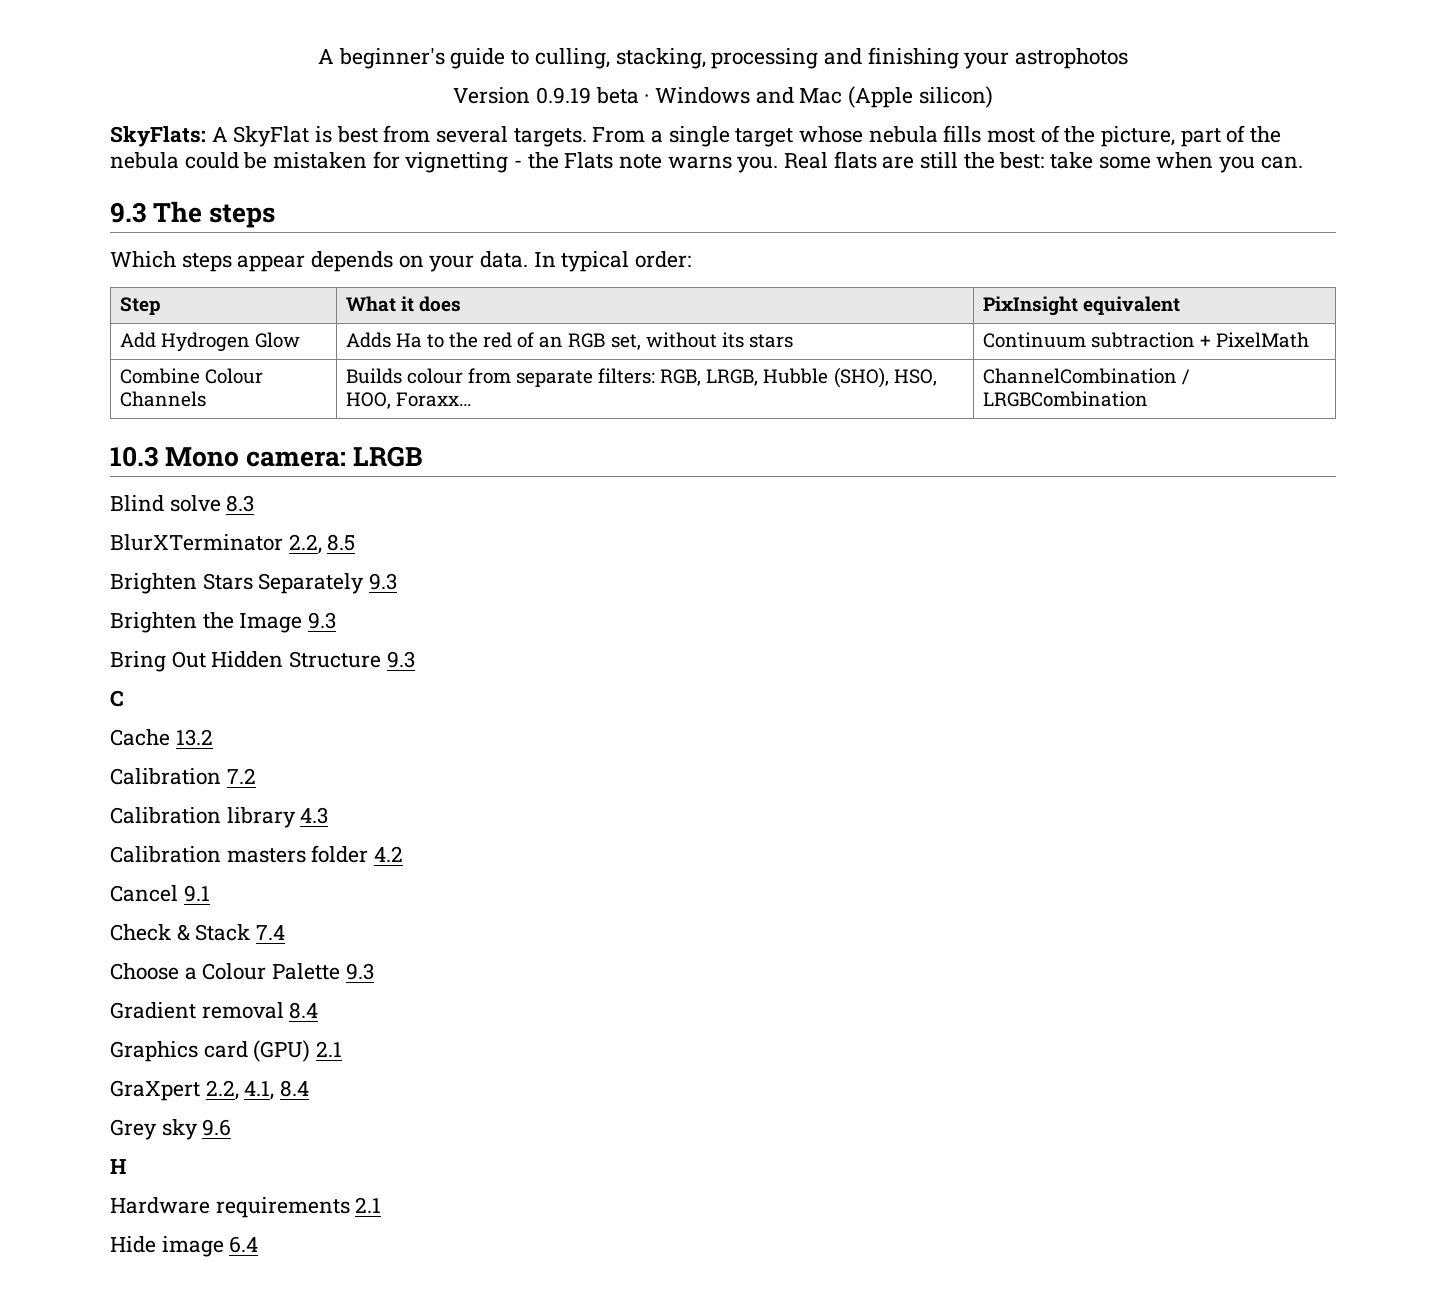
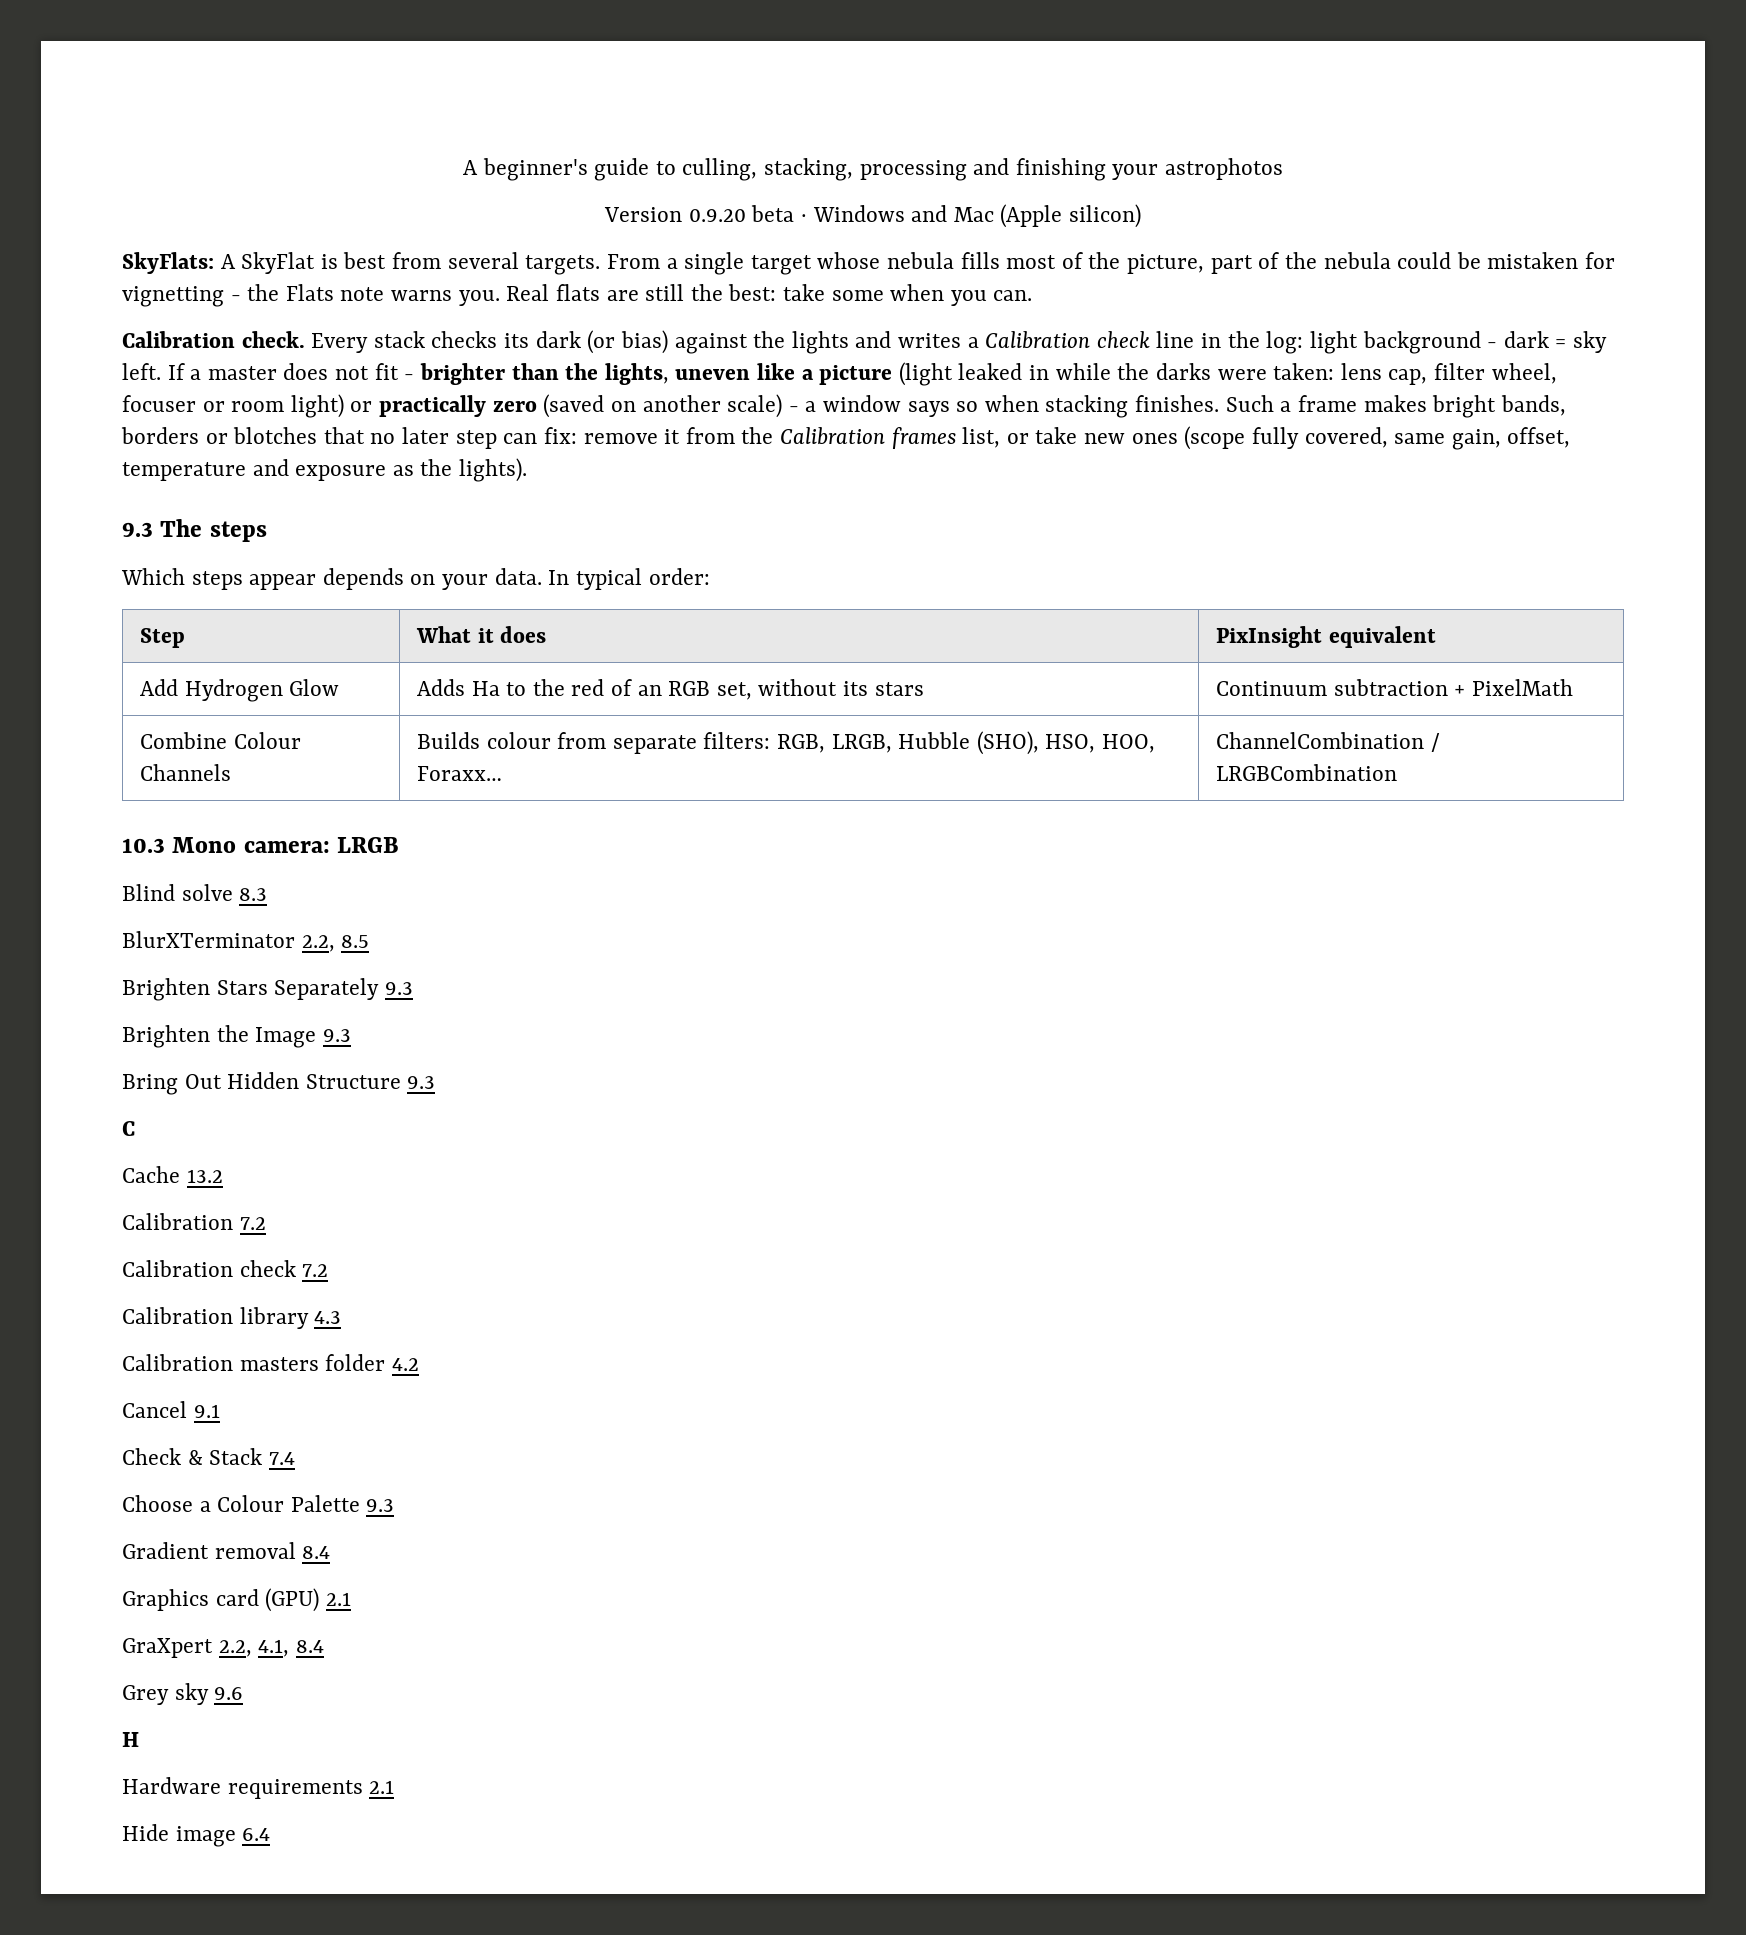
- Version 0.9.19 beta · Windows and Mac (Apple silicon)
+ Version 0.9.20 beta · Windows and Mac (Apple silicon)
+ Calibration check. Every stack checks its dark (or bias) against the lights and writes a Calibration check line in the log: light background - dark = sky left. If a master does not fit - brighter than the lights, uneven like a picture (light leaked in while the darks were taken: lens cap, filter wheel, focuser or room light) or practically zero (saved on another scale) - a window says so when stacking finishes. Such a frame makes bright bands, borders or blotches that no later step can fix: remove it from the Calibration frames list, or take new ones (scope fully covered, same gain, offset, temperature and exposure as the lights).
+ Calibration check 7.2

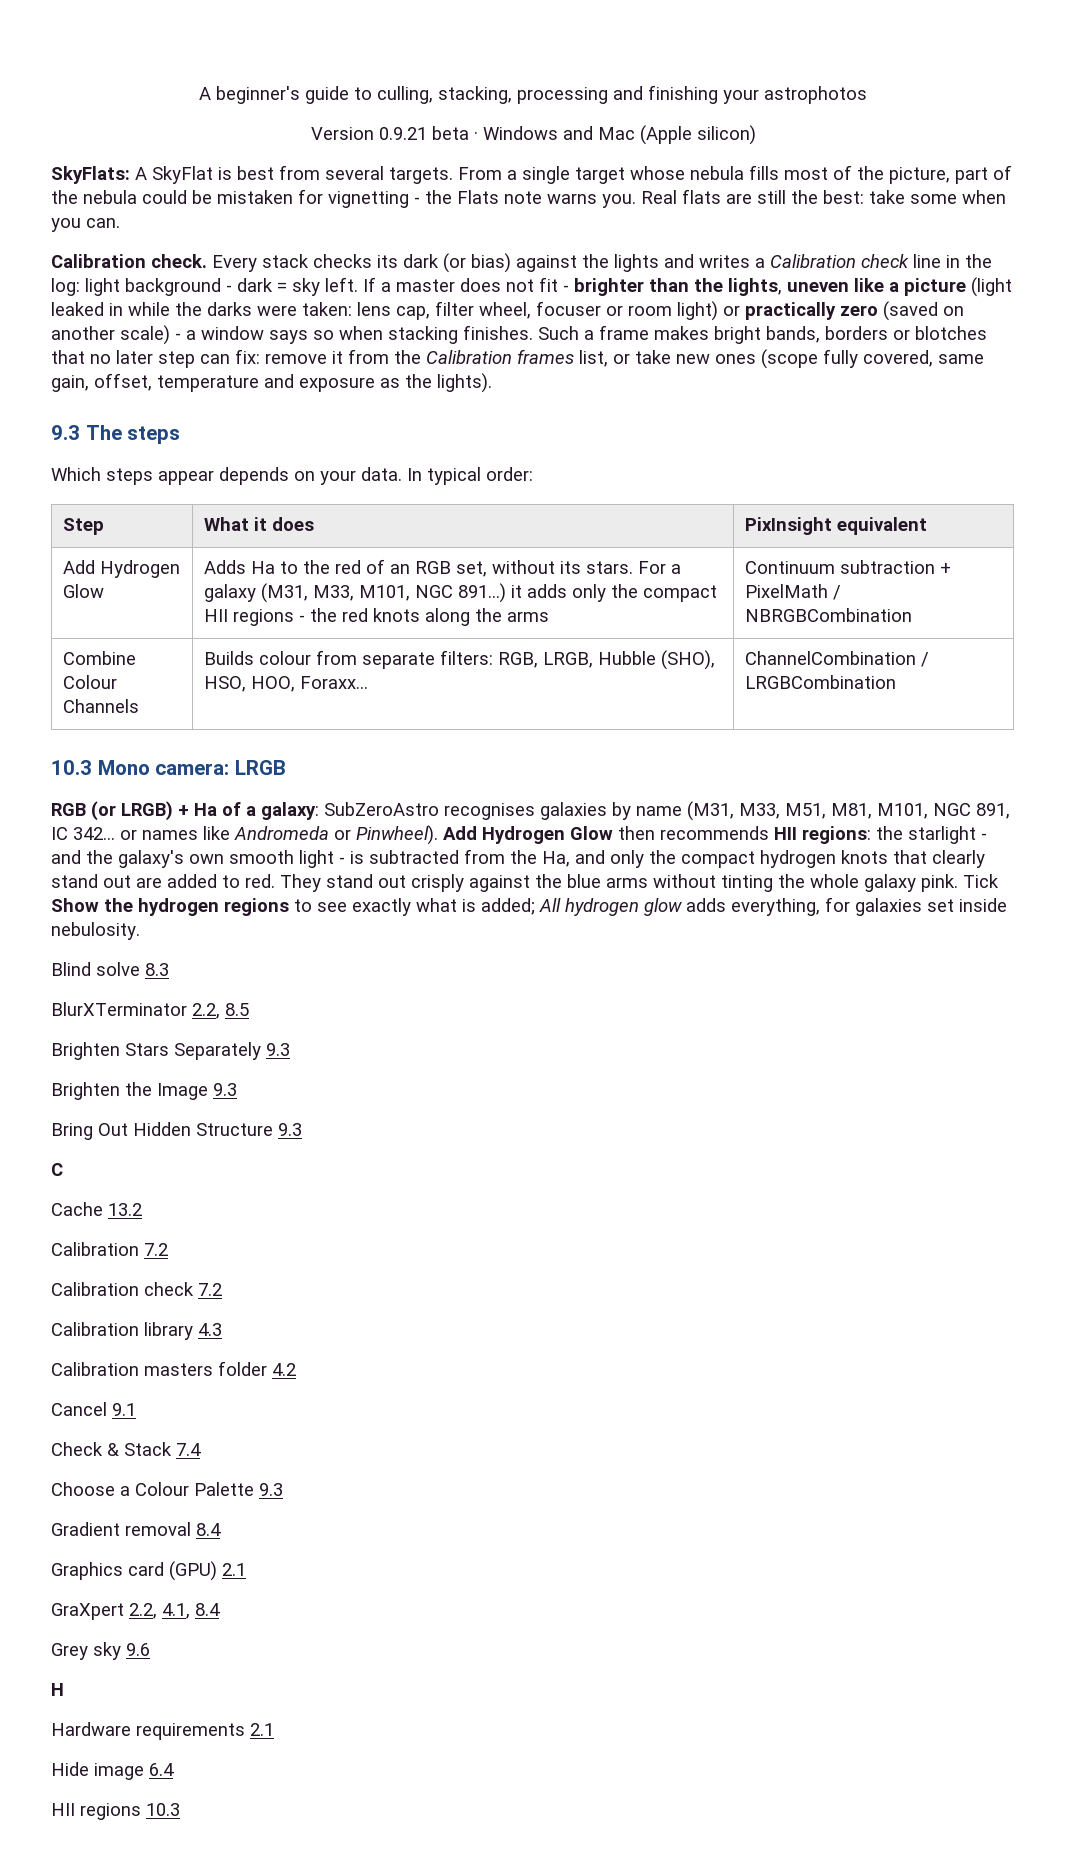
- Version 0.9.20 beta · Windows and Mac (Apple silicon)
+ Version 0.9.21 beta · Windows and Mac (Apple silicon)
- Adds Ha to the red of an RGB set, without its stars
+ Adds Ha to the red of an RGB set, without its stars. For a galaxy (M31, M33, M101, NGC 891…) it adds only the compact HII regions - the red knots along the arms
- Continuum subtraction + PixelMath
+ Continuum subtraction + PixelMath / NBRGBCombination
+ RGB (or LRGB) + Ha of a galaxy: SubZeroAstro recognises galaxies by name (M31, M33, M51, M81, M101, NGC 891, IC 342… or names like Andromeda or Pinwheel). Add Hydrogen Glow then recommends HII regions: the starlight - and the galaxy's own smooth light - is subtracted from the Ha, and only the compact hydrogen knots that clearly stand out are added to red. They stand out crisply against the blue arms without tinting the whole galaxy pink. Tick Show the hydrogen regions to see exactly what is added; All hydrogen glow adds everything, for galaxies set inside nebulosity.
+ HII regions 10.3

